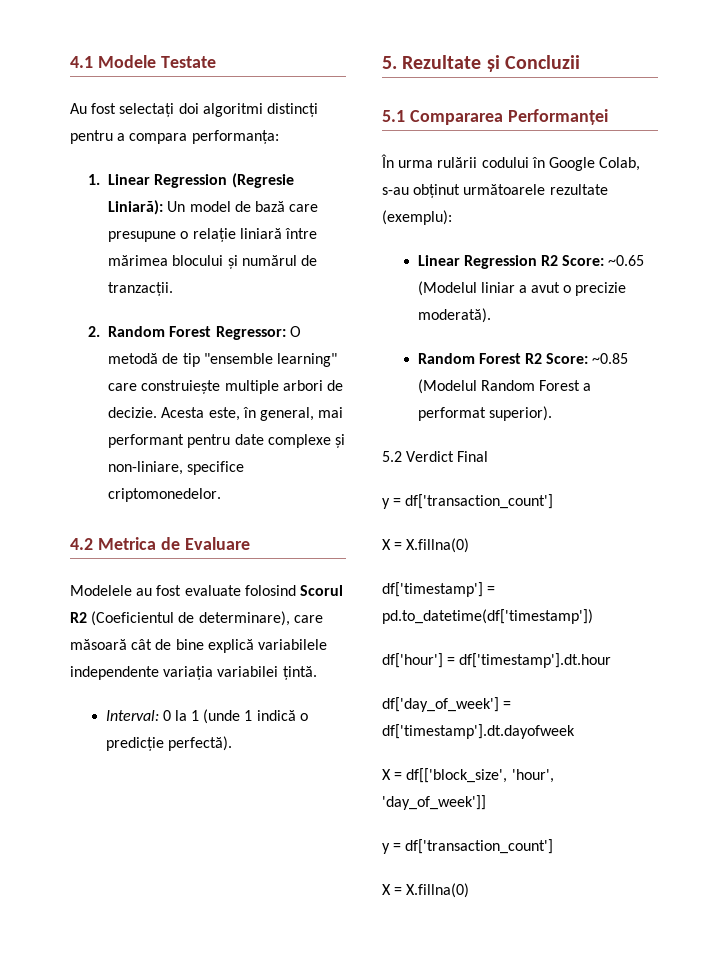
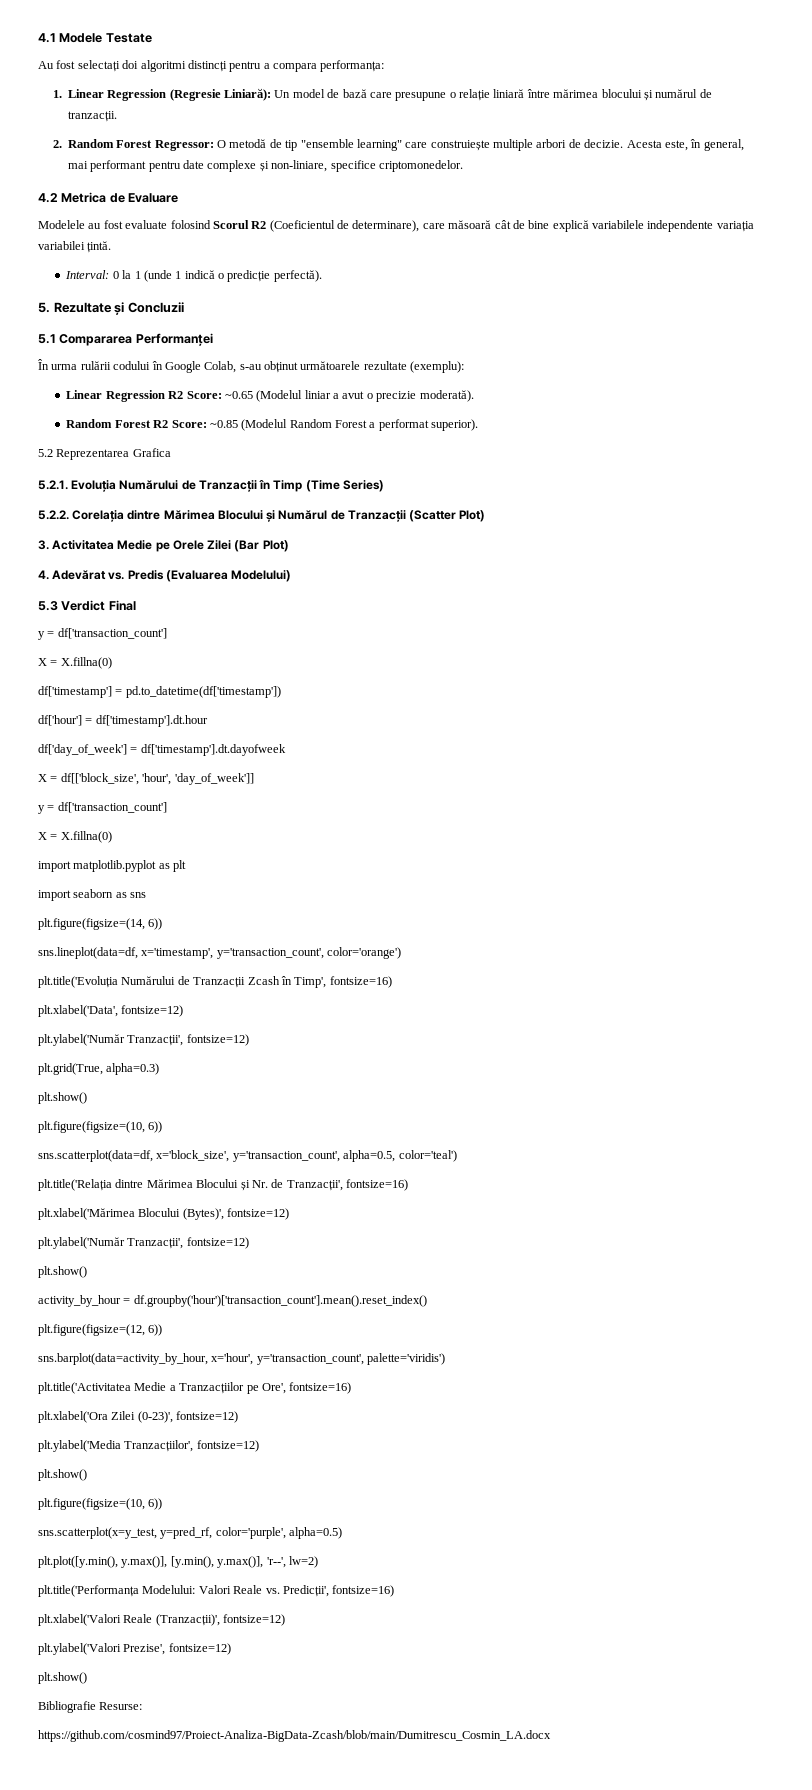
- 5.2 Verdict Final
+ 5.2 Reprezentarea Grafica
+ 5.2.1. Evoluția Numărului de Tranzacții în Timp (Time Series)
+ 5.2.2. Corelația dintre Mărimea Blocului și Numărul de Tranzacții (Scatter Plot)
+ 3. Activitatea Medie pe Orele Zilei (Bar Plot)
+ 4. Adevărat vs. Predis (Evaluarea Modelului)
+ 5.3 Verdict Final
+ import matplotlib.pyplot as plt
+ import seaborn as sns
+ plt.figure(figsize=(14, 6))
+ sns.lineplot(data=df, x='timestamp', y='transaction_count', color='orange')
+ plt.title('Evoluția Numărului de Tranzacții Zcash în Timp', fontsize=16)
+ plt.xlabel('Data', fontsize=12)
+ plt.ylabel('Număr Tranzacții', fontsize=12)
+ plt.grid(True, alpha=0.3)
+ plt.show()
+ plt.figure(figsize=(10, 6))
+ sns.scatterplot(data=df, x='block_size', y='transaction_count', alpha=0.5, color='teal')
+ plt.title('Relația dintre Mărimea Blocului și Nr. de Tranzacții', fontsize=16)
+ plt.xlabel('Mărimea Blocului (Bytes)', fontsize=12)
+ plt.ylabel('Număr Tranzacții', fontsize=12)
+ plt.show()
+ activity_by_hour = df.groupby('hour')['transaction_count'].mean().reset_index()
+ plt.figure(figsize=(12, 6))
+ sns.barplot(data=activity_by_hour, x='hour', y='transaction_count', palette='viridis')
+ plt.title('Activitatea Medie a Tranzacțiilor pe Ore', fontsize=16)
+ plt.xlabel('Ora Zilei (0-23)', fontsize=12)
+ plt.ylabel('Media Tranzacțiilor', fontsize=12)
+ plt.show()
+ plt.figure(figsize=(10, 6))
+ sns.scatterplot(x=y_test, y=pred_rf, color='purple', alpha=0.5)
+ plt.plot([y.min(), y.max()], [y.min(), y.max()], 'r--', lw=2)
+ plt.title('Performanța Modelului: Valori Reale vs. Predicții', fontsize=16)
+ plt.xlabel('Valori Reale (Tranzacții)', fontsize=12)
+ plt.ylabel('Valori Prezise', fontsize=12)
+ plt.show()
+ Bibliografie Resurse:
+ https://github.com/cosmind97/Proiect-Analiza-BigData-Zcash/blob/main/Dumitrescu_Cosmin_LA.docx

